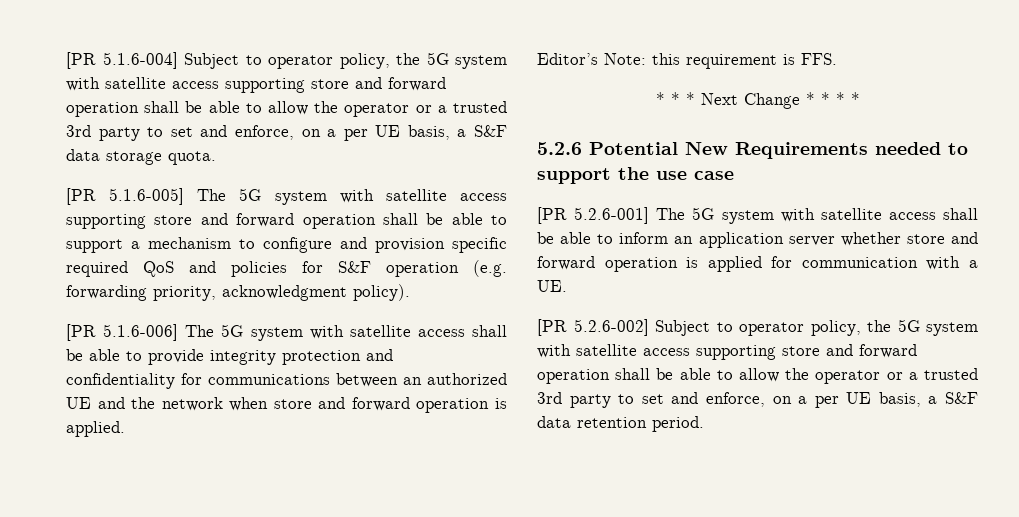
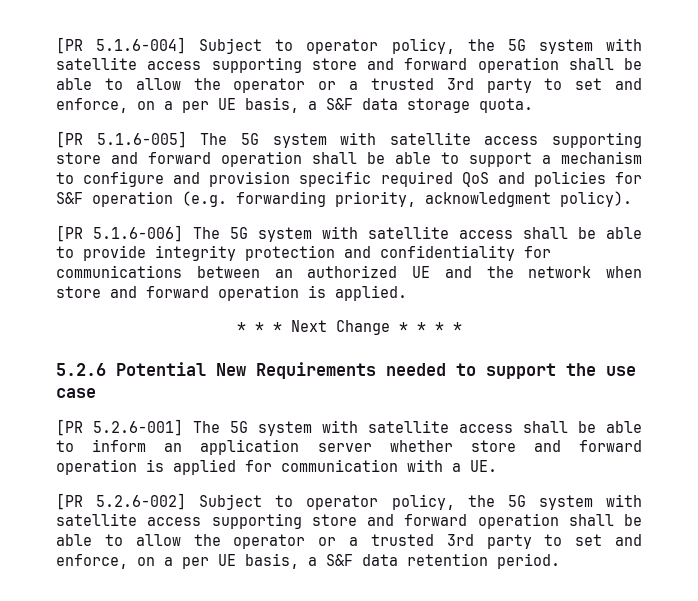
- Editor’s Note: this requirement is FFS.

